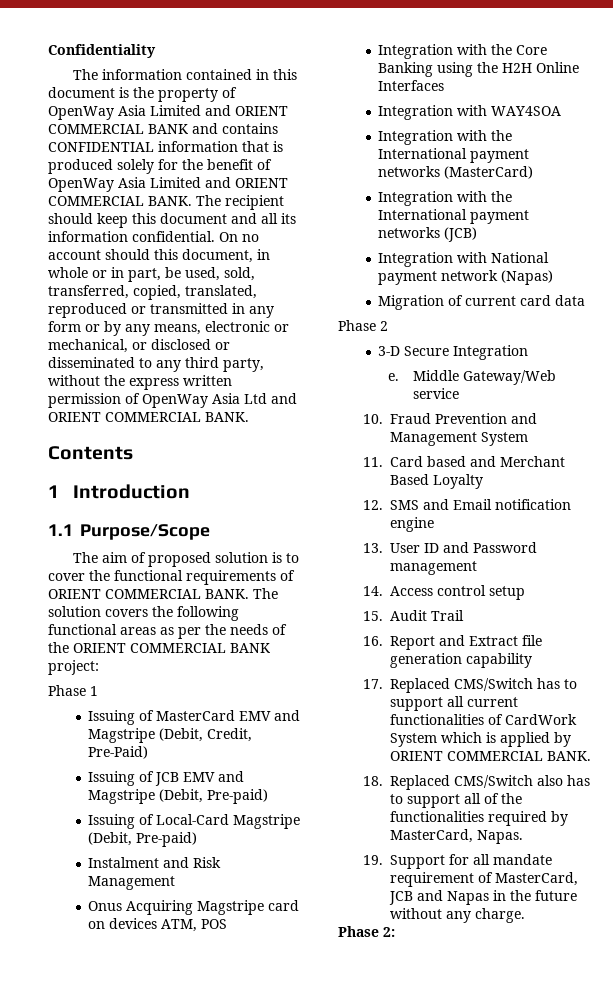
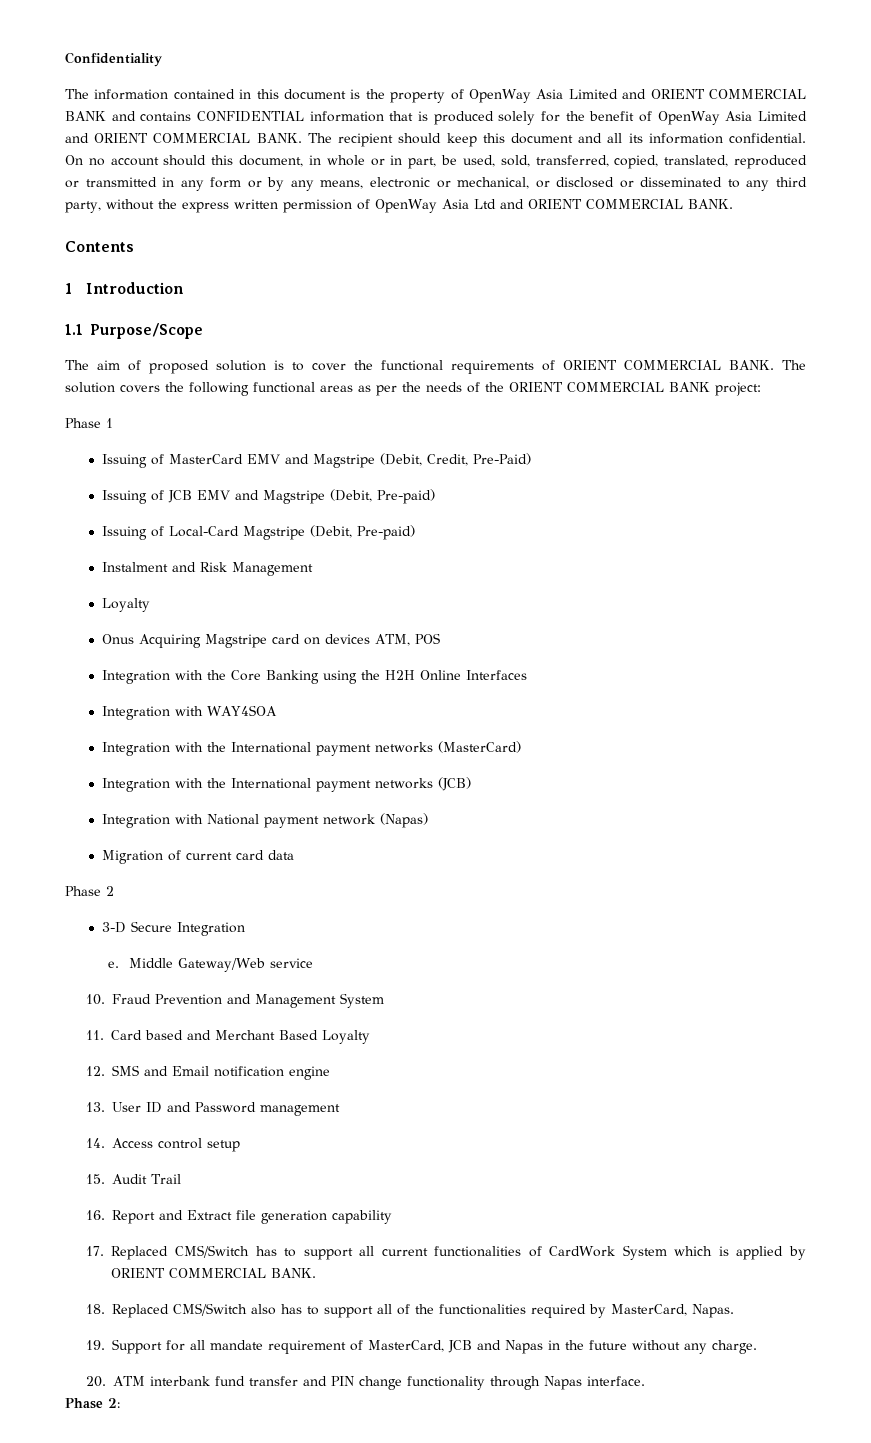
  Instalment and Risk Management
+ Loyalty
+ 20. ATM interbank fund transfer and PIN change functionality through Napas interface.

